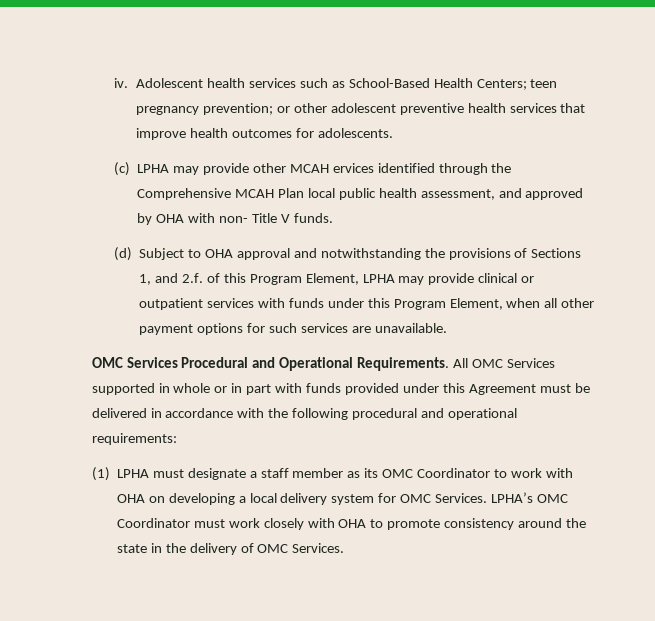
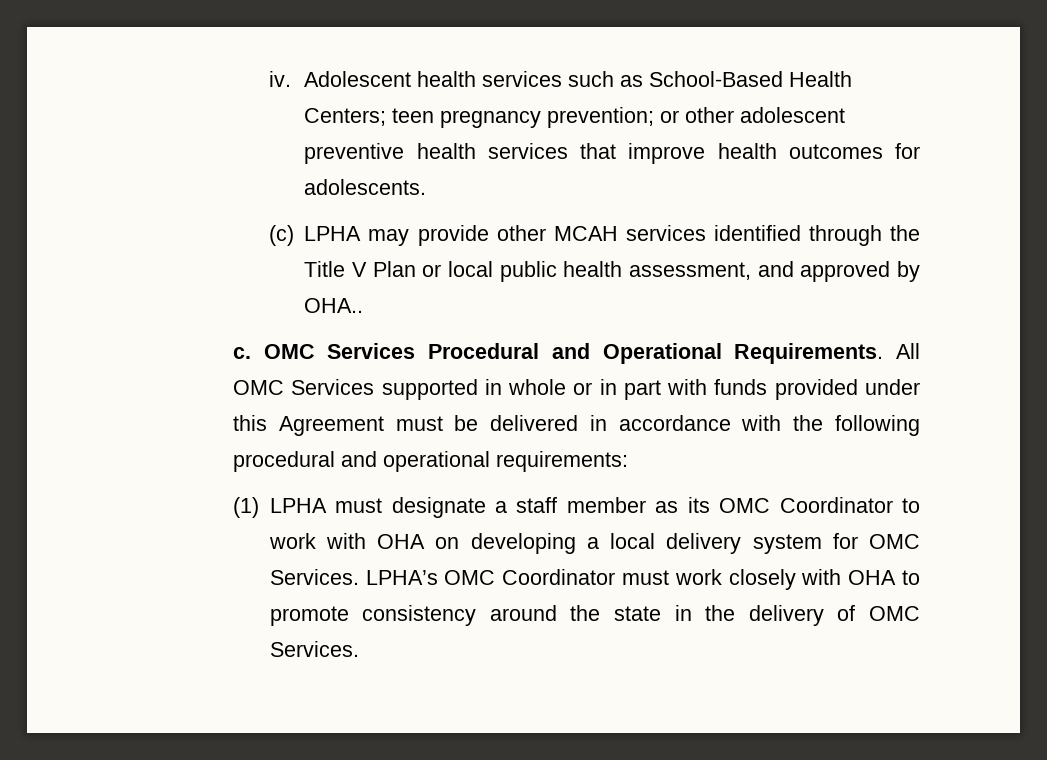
- (c) LPHA may provide other MCAH ervices identified through the Comprehensive MCAH Plan local public health assessment, and approved by OHA with non- Title V funds.
- (d) Subject to OHA approval and notwithstanding the provisions of Sections 1, and 2.f. of this Program Element, LPHA may provide clinical or outpatient services with funds under this Program Element, when all other payment options for such services are unavailable.
- OMC Services Procedural and Operational Requirements.
+ (c) LPHA may provide other MCAH services identified through the Title V Plan or local public health assessment, and approved by OHA..
+ c. OMC Services Procedural and Operational Requirements.

